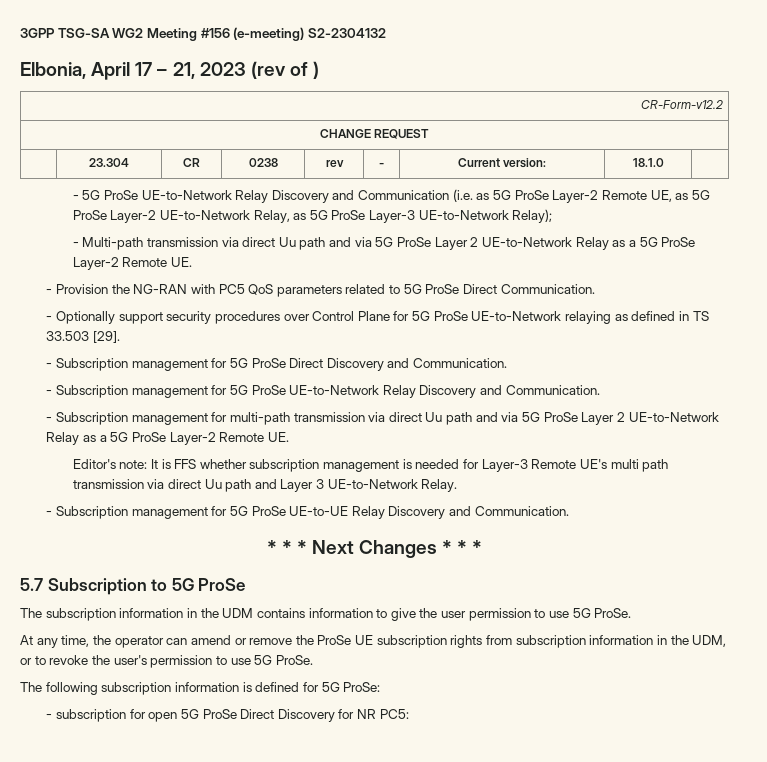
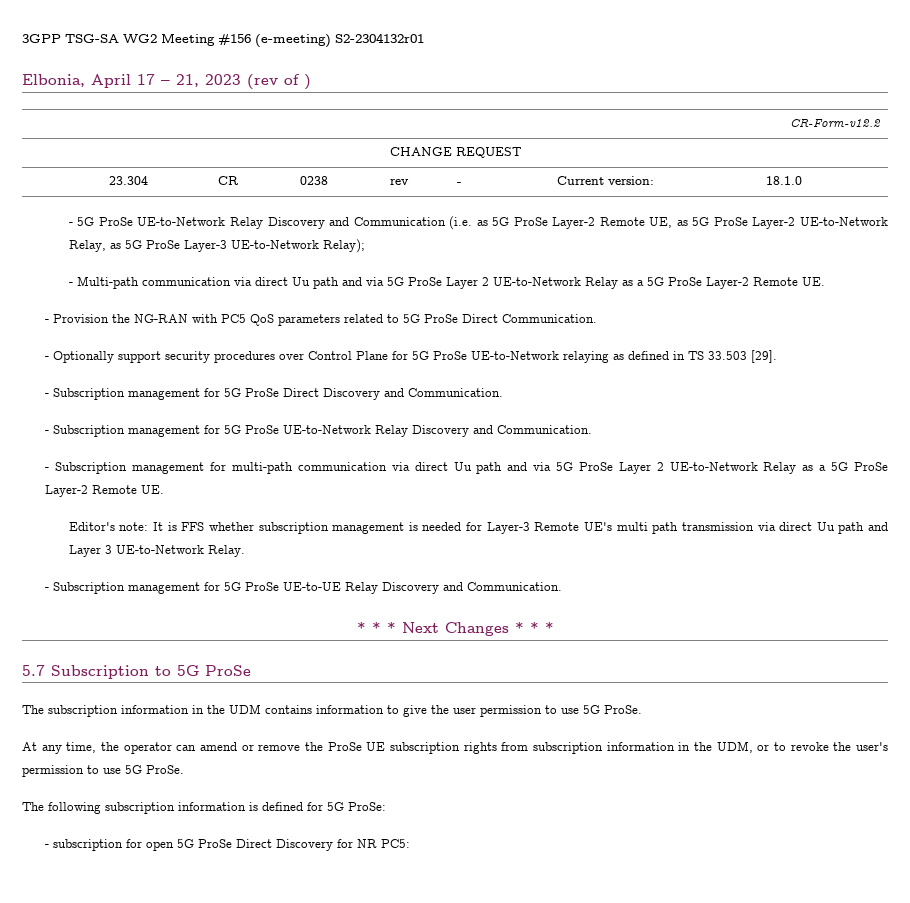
- 3GPP TSG-SA WG2 Meeting #156 (e-meeting) S2-2304132
+ 3GPP TSG-SA WG2 Meeting #156 (e-meeting) S2-2304132r01
- - Multi-path transmission via direct Uu path and via 5G ProSe Layer 2 UE-to-Network Relay as a 5G ProSe Layer-2 Remote UE.
+ - Multi-path communication via direct Uu path and via 5G ProSe Layer 2 UE-to-Network Relay as a 5G ProSe Layer-2 Remote UE.
- - Subscription management for multi-path transmission via direct Uu path and via 5G ProSe Layer 2 UE-to-Network Relay as a 5G ProSe Layer-2 Remote UE.
+ - Subscription management for multi-path communication via direct Uu path and via 5G ProSe Layer 2 UE-to-Network Relay as a 5G ProSe Layer-2 Remote UE.

